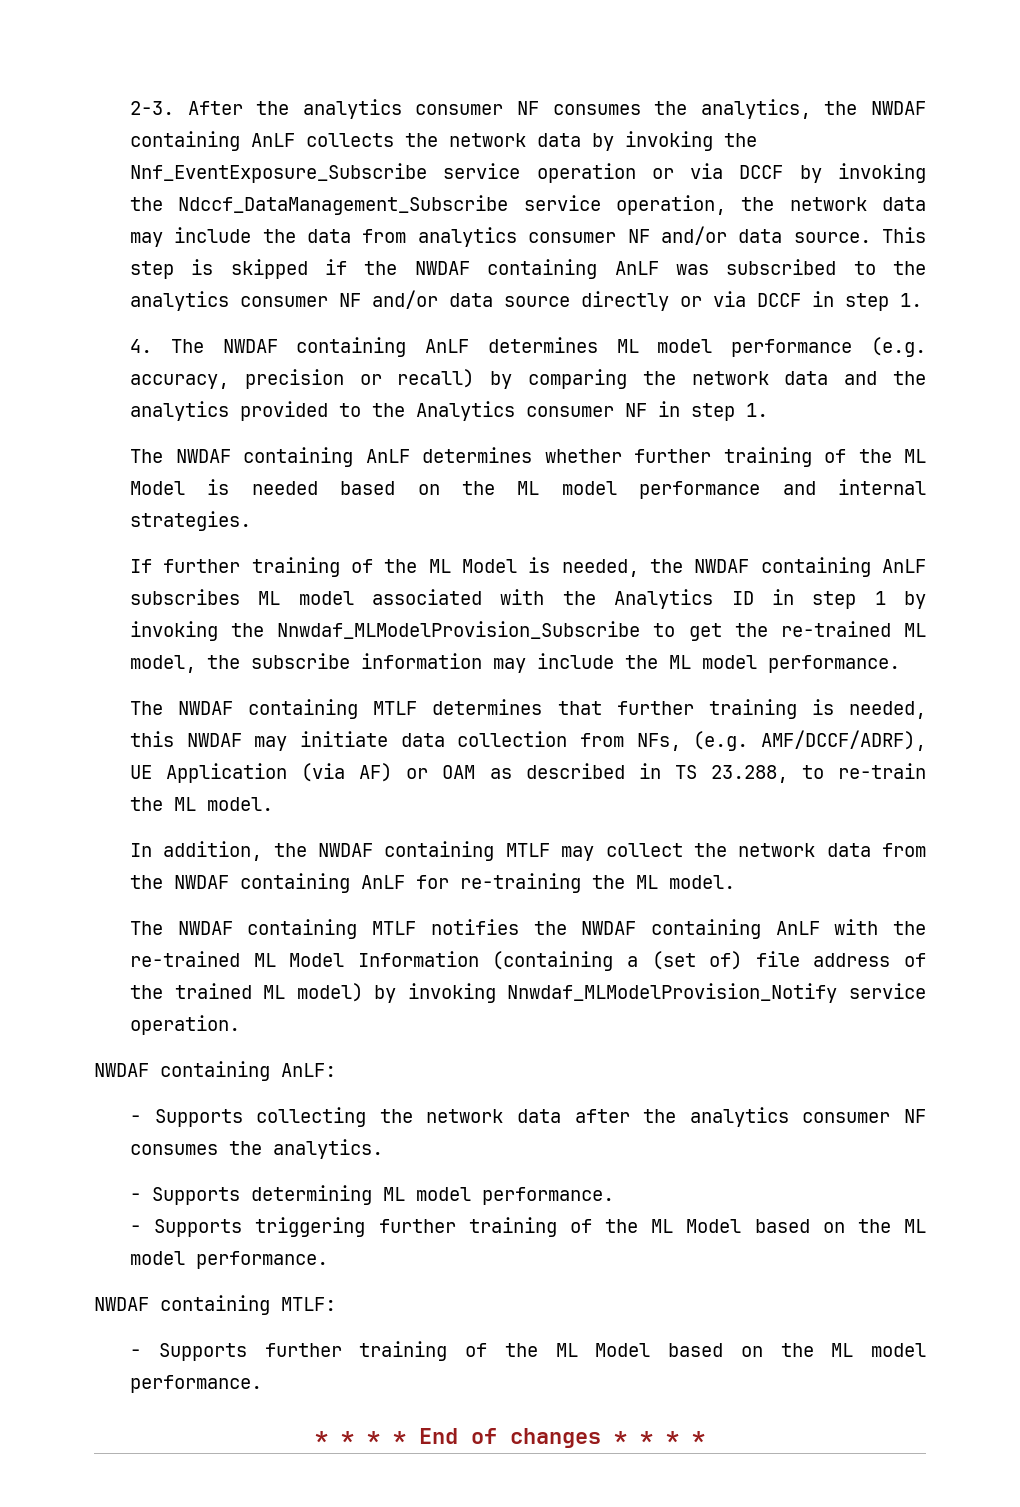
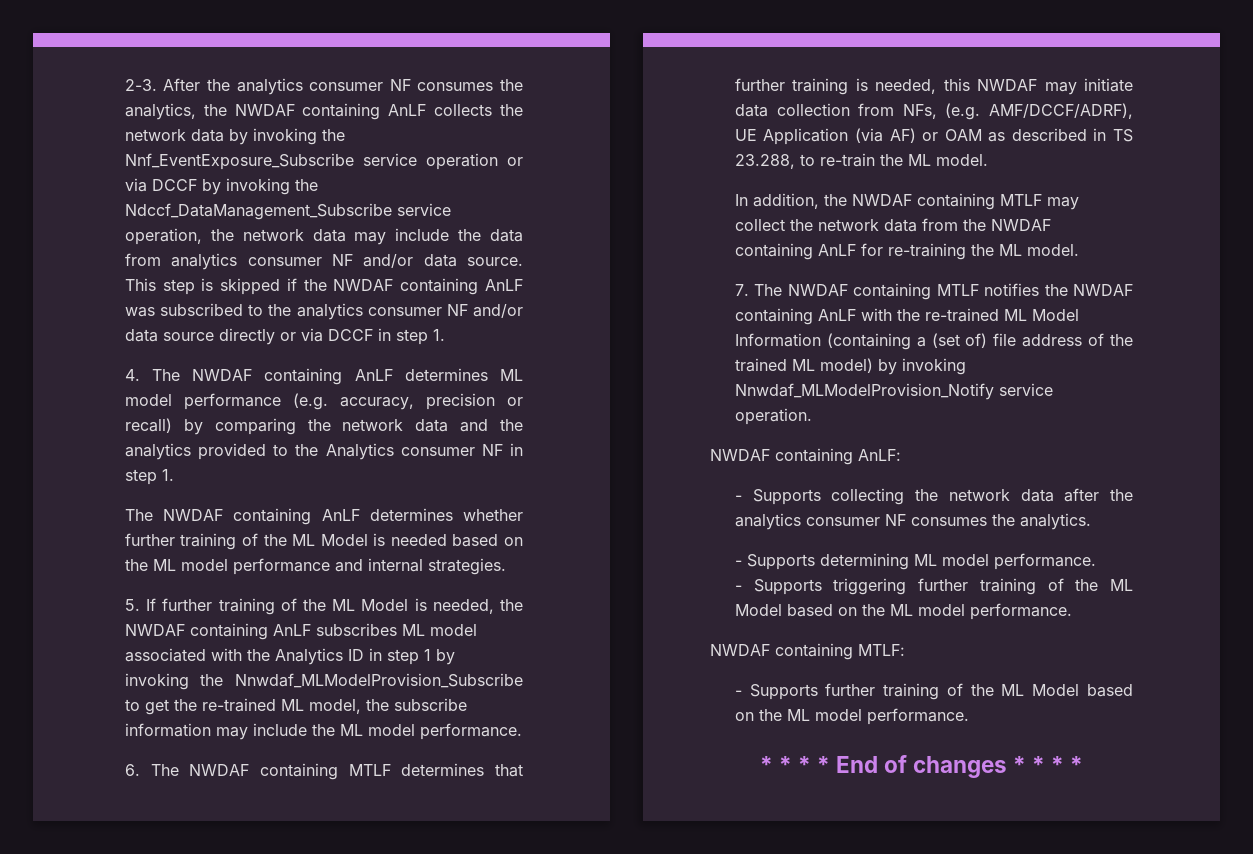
- If further training of the ML Model is needed, the NWDAF containing AnLF subscribes ML model associated with the Analytics ID in step 1 by invoking the Nnwdaf_MLModelProvision_Subscribe to get the re-trained ML model, the subscribe information may include the ML model performance.
+ 5. If further training of the ML Model is needed, the NWDAF containing AnLF subscribes ML model associated with the Analytics ID in step 1 by invoking the Nnwdaf_MLModelProvision_Subscribe to get the re-trained ML model, the subscribe information may include the ML model performance.
- The NWDAF containing MTLF determines that further training is needed, this NWDAF may initiate data collection from NFs, (e.g. AMF/DCCF/ADRF), UE Application (via AF) or OAM as described in TS 23.288, to re-train the ML model.
+ 6. The NWDAF containing MTLF determines that further training is needed, this NWDAF may initiate data collection from NFs, (e.g. AMF/DCCF/ADRF), UE Application (via AF) or OAM as described in TS 23.288, to re-train the ML model.
- The NWDAF containing MTLF notifies the NWDAF containing AnLF with the re-trained ML Model Information (containing a (set of) file address of the trained ML model) by invoking Nnwdaf_MLModelProvision_Notify service operation.
+ 7. The NWDAF containing MTLF notifies the NWDAF containing AnLF with the re-trained ML Model Information (containing a (set of) file address of the trained ML model) by invoking Nnwdaf_MLModelProvision_Notify service operation.

